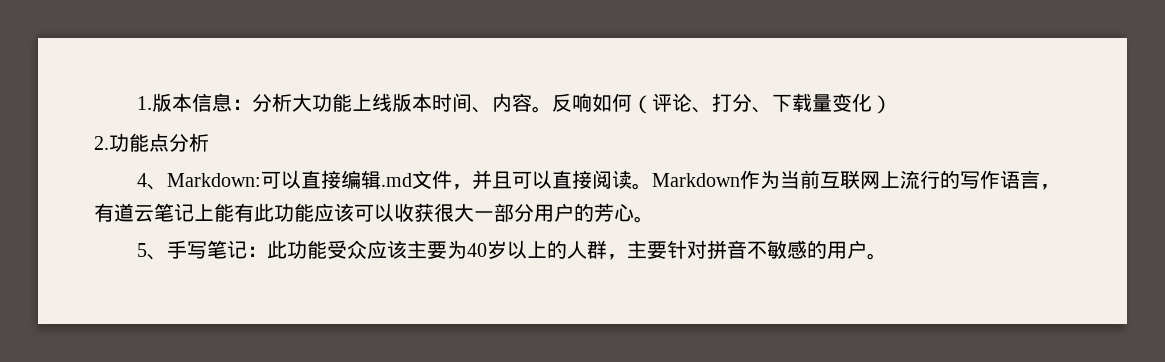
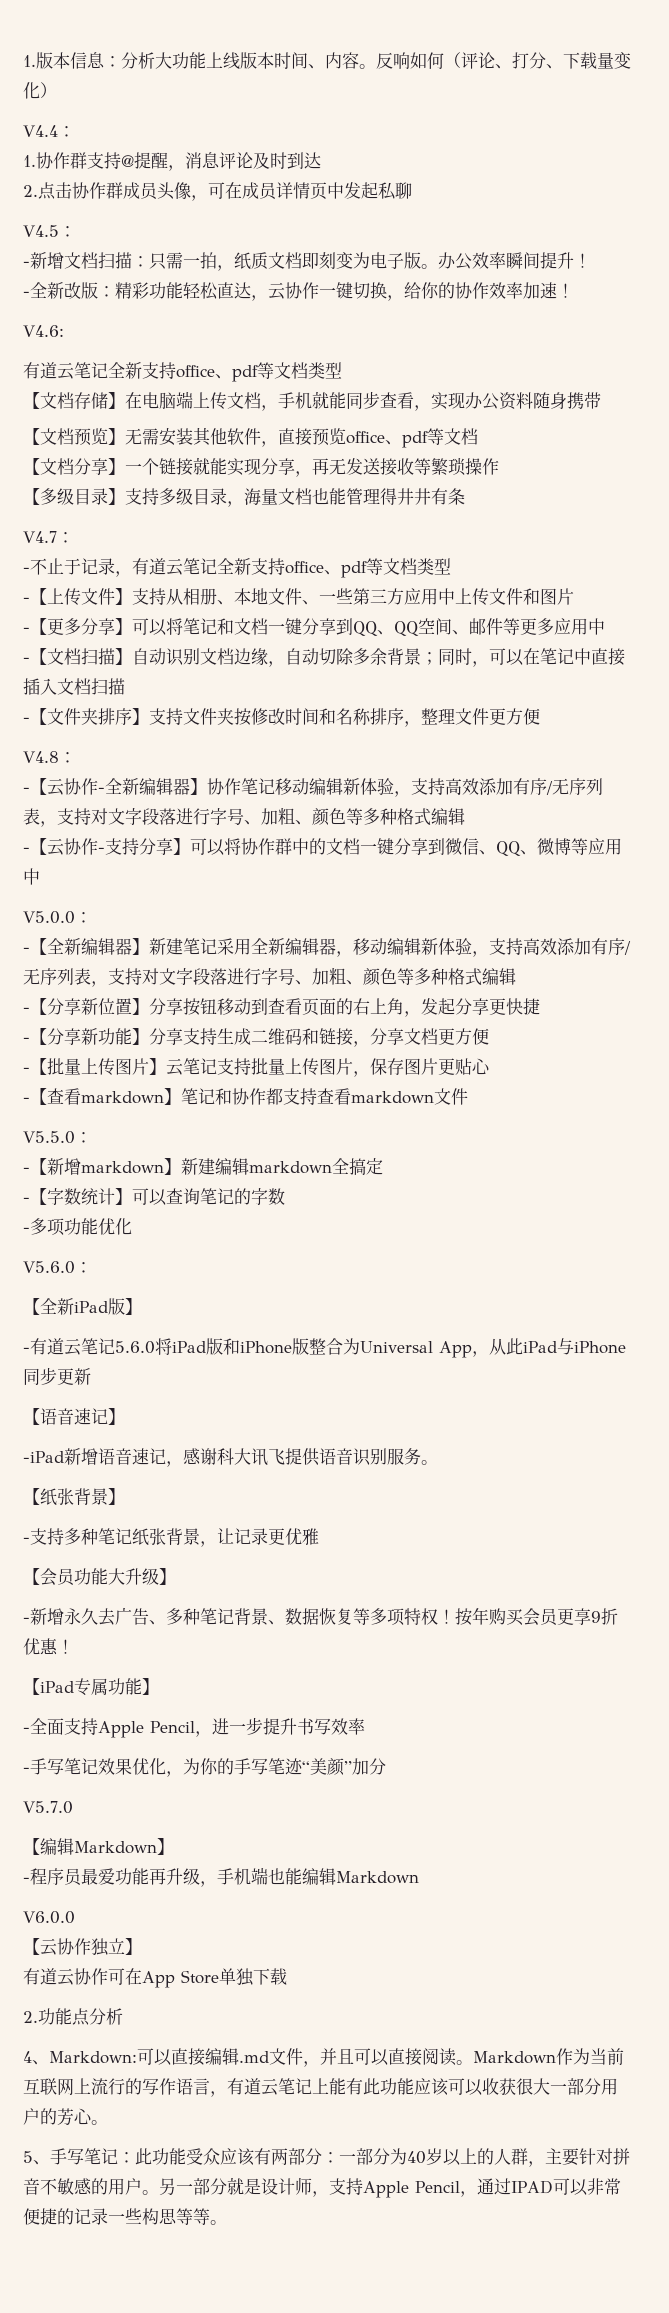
+ V4.4：
+ 1.协作群支持@提醒，消息评论及时到达
+ 2.点击协作群成员头像，可在成员详情页中发起私聊
+ V4.5：
+ -新增文档扫描：只需一拍，纸质文档即刻变为电子版。办公效率瞬间提升！
+ -全新改版：精彩功能轻松直达，云协作一键切换，给你的协作效率加速！
+ V4.6:
+ 有道云笔记全新支持office、pdf等文档类型
+ 【文档存储】在电脑端上传文档，手机就能同步查看，实现办公资料随身携带
+ 【文档预览】无需安装其他软件，直接预览office、pdf等文档
+ 【文档分享】一个链接就能实现分享，再无发送接收等繁琐操作
+ 【多级目录】支持多级目录，海量文档也能管理得井井有条
+ V4.7：
+ -不止于记录，有道云笔记全新支持office、pdf等文档类型
+ -【上传文件】支持从相册、本地文件、一些第三方应用中上传文件和图片
+ -【更多分享】可以将笔记和文档一键分享到QQ、QQ空间、邮件等更多应用中
+ -【文档扫描】自动识别文档边缘，自动切除多余背景；同时，可以在笔记中直接插入文档扫描
+ -【文件夹排序】支持文件夹按修改时间和名称排序，整理文件更方便
+ V4.8：
+ -【云协作-全新编辑器】协作笔记移动编辑新体验，支持高效添加有序/无序列表，支持对文字段落进行字号、加粗、颜色等多种格式编辑
+ -【云协作-支持分享】可以将协作群中的文档一键分享到微信、QQ、微博等应用中
+ V5.0.0：
+ -【全新编辑器】新建笔记采用全新编辑器，移动编辑新体验，支持高效添加有序/无序列表，支持对文字段落进行字号、加粗、颜色等多种格式编辑
+ -【分享新位置】分享按钮移动到查看页面的右上角，发起分享更快捷
+ -【分享新功能】分享支持生成二维码和链接，分享文档更方便
+ -【批量上传图片】云笔记支持批量上传图片，保存图片更贴心
+ -【查看markdown】笔记和协作都支持查看markdown文件
+ V5.5.0：
+ -【新增markdown】新建编辑markdown全搞定
+ -【字数统计】可以查询笔记的字数
+ -多项功能优化
+ V5.6.0：
+ 【全新iPad版】
+ -有道云笔记5.6.0将iPad版和iPhone版整合为Universal App，从此iPad与iPhone同步更新
+ 【语音速记】
+ -iPad新增语音速记，感谢科大讯飞提供语音识别服务。
+ 【纸张背景】
+ -支持多种笔记纸张背景，让记录更优雅
+ 【会员功能大升级】
+ -新增永久去广告、多种笔记背景、数据恢复等多项特权！按年购买会员更享9折优惠！
+ 【iPad专属功能】
+ -全面支持Apple Pencil，进一步提升书写效率
+ -手写笔记效果优化，为你的手写笔迹“美颜”加分
+ V5.7.0
+ 【编辑Markdown】
+ -程序员最爱功能再升级，手机端也能编辑Markdown
+ V6.0.0
+ 【云协作独立】
+ 有道云协作可在App Store单独下载
- 5、手写笔记：此功能受众应该主要为40岁以上的人群，主要针对拼音不敏感的用户。
+ 5、手写笔记：此功能受众应该有两部分：一部分为40岁以上的人群，主要针对拼音不敏感的用户。
+ 另一部分就是设计师，支持Apple Pencil，通过IPAD可以非常便捷的记录一些构思等等。

